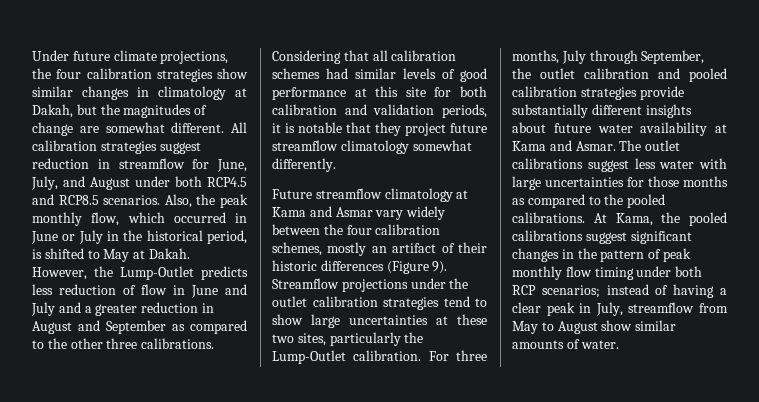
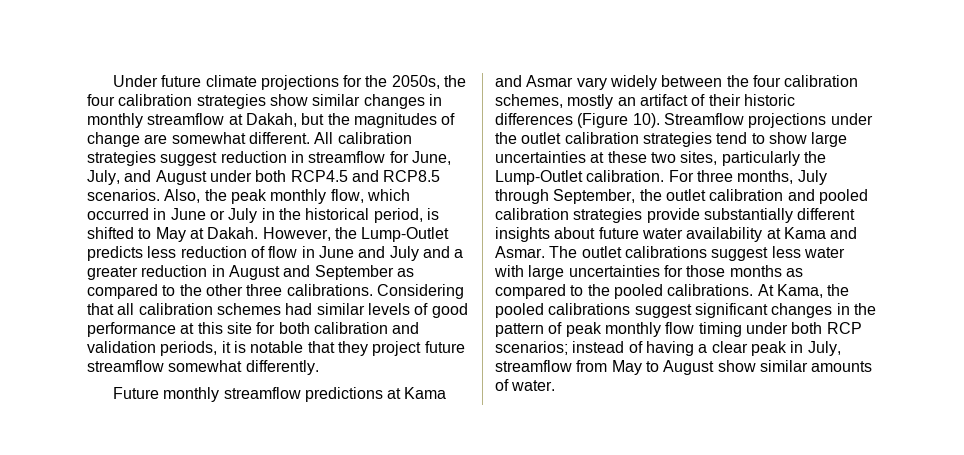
- Under future climate projections, the four calibration strategies show similar changes in climatology at Dakah, but the magnitudes of change are somewhat different.
+ Under future climate projections for the 2050s, the four calibration strategies show similar changes in monthly streamflow at Dakah, but the magnitudes of change are somewhat different.
- Considering that all calibration schemes had similar levels of good performance at this site for both calibration and validation periods, it is notable that they project future streamflow climatology somewhat differently.
+ Considering that all calibration schemes had similar levels of good performance at this site for both calibration and validation periods, it is notable that they project future streamflow somewhat differently.
- Future streamflow climatology at Kama and Asmar vary widely between the four calibration schemes, mostly an artifact of their historic differences (Figure 9).
+ Future monthly streamflow predictions at Kama and Asmar vary widely between the four calibration schemes, mostly an artifact of their historic differences (Figure 10).

